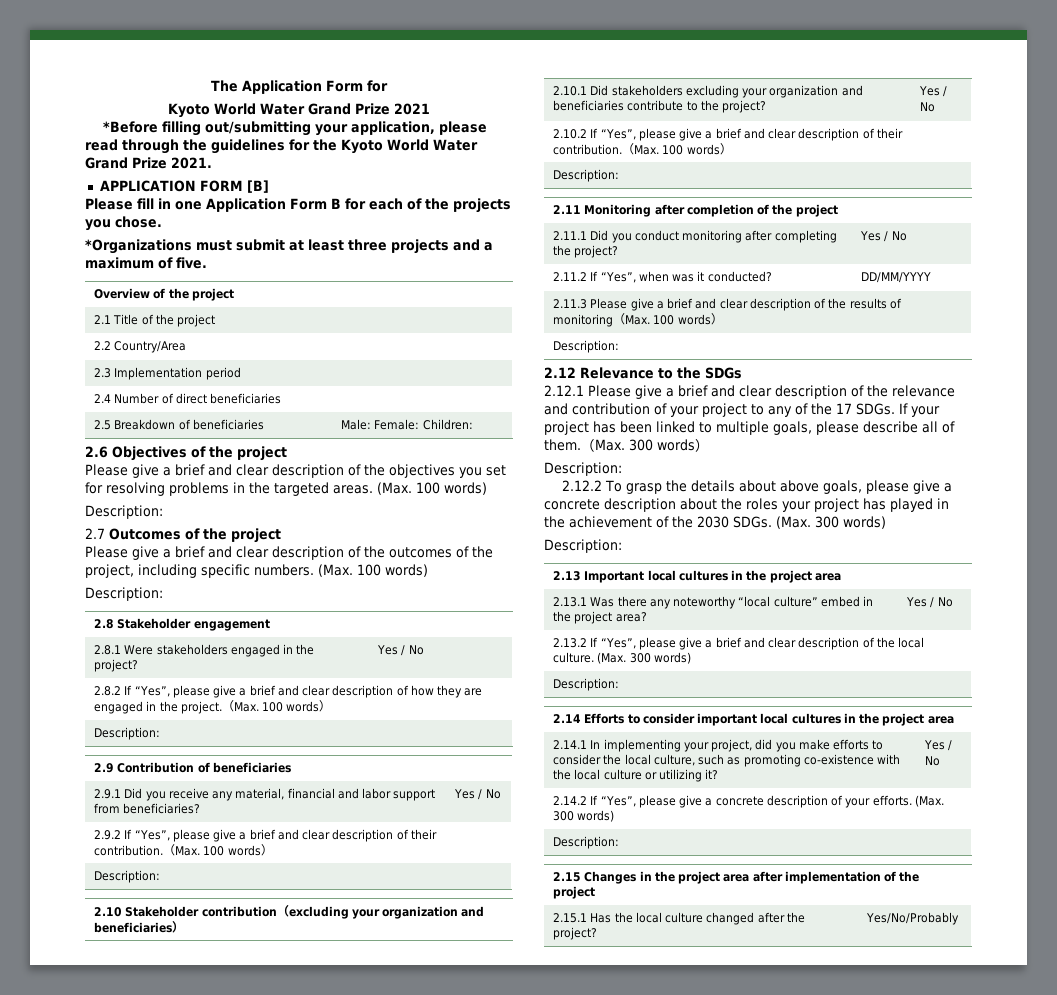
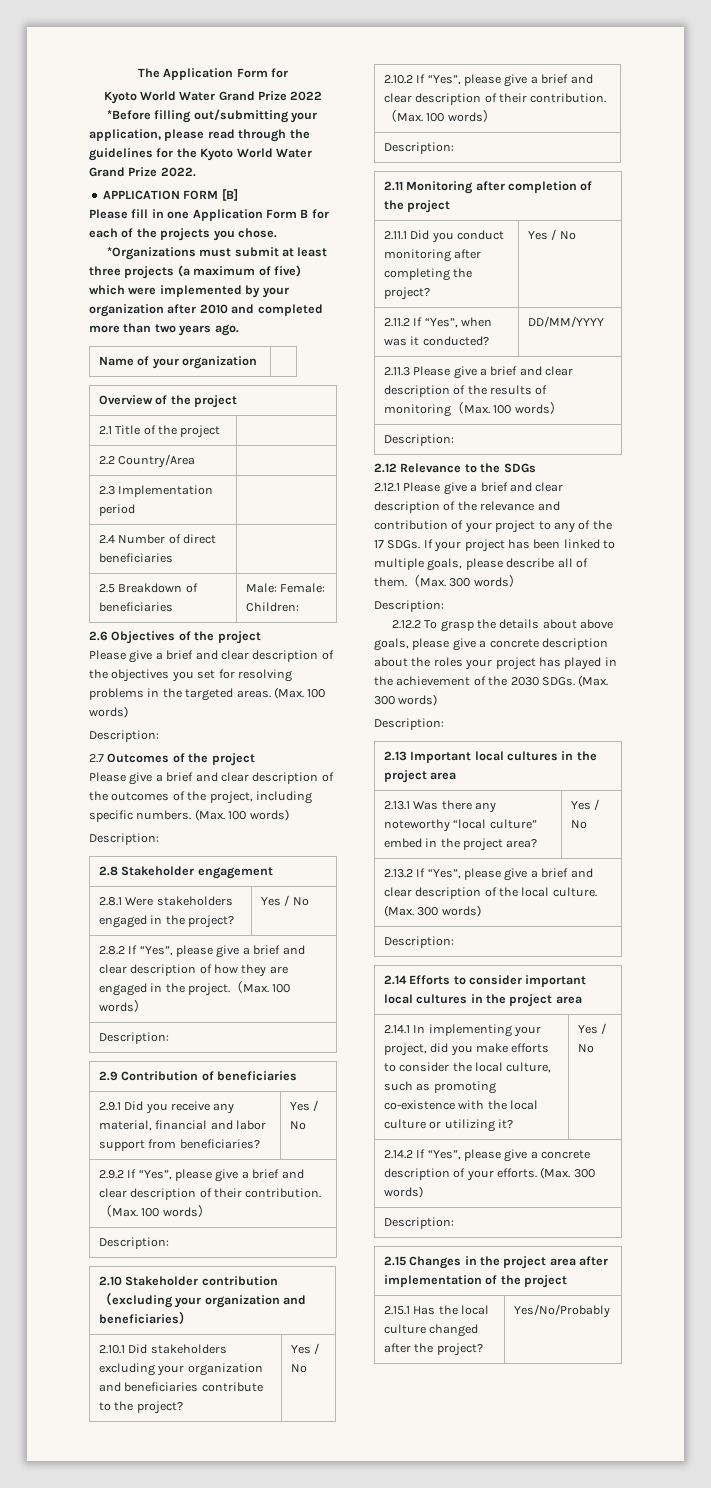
- Kyoto World Water Grand Prize 2021
+ Kyoto World Water Grand Prize 2022
- *Before filling out/submitting your application, please read through the guidelines for the Kyoto World Water Grand Prize 2021.
+ *Before filling out/submitting your application, please read through the guidelines for the Kyoto World Water Grand Prize 2022.
- *Organizations must submit at least three projects and a maximum of five.
+ *Organizations must submit at least three projects (a maximum of five) which were implemented by your organization after 2010 and completed more than two years ago.
+ Name of your organization |

